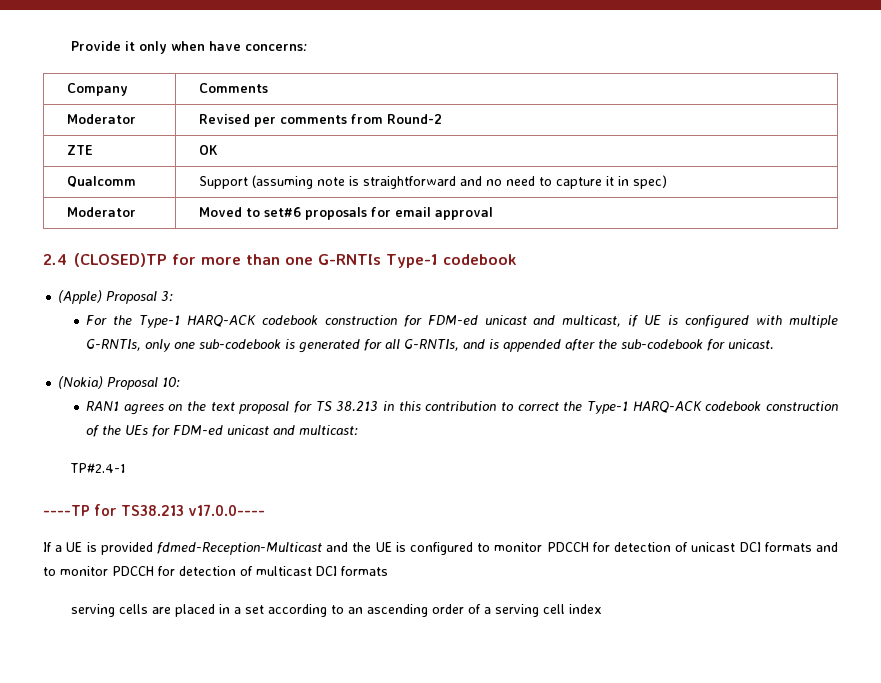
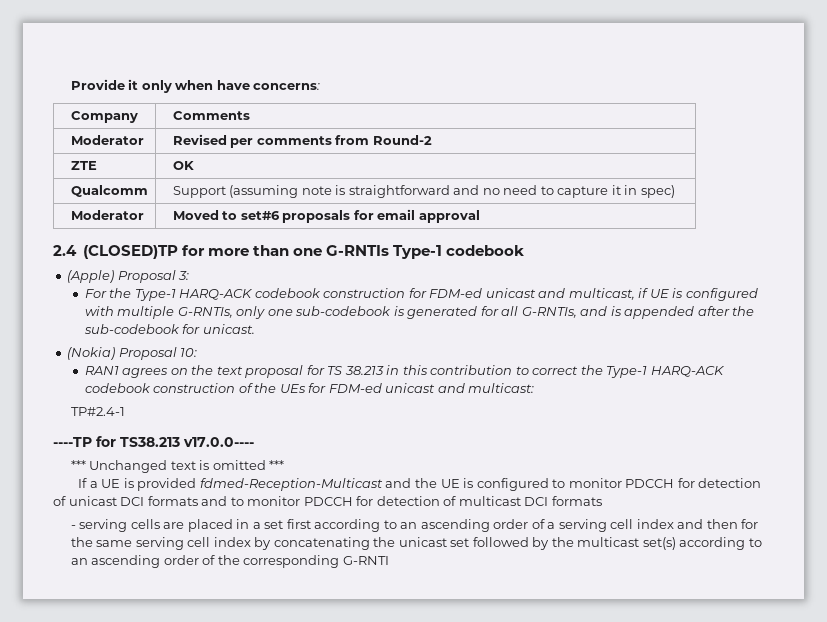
+ *** Unchanged text is omitted ***
- serving cells are placed in a set according to an ascending order of a serving cell index
+ - serving cells are placed in a set first according to an ascending order of a serving cell index and then for the same serving cell index by concatenating the unicast set followed by the multicast set(s) according to an ascending order of the corresponding G-RNTI

